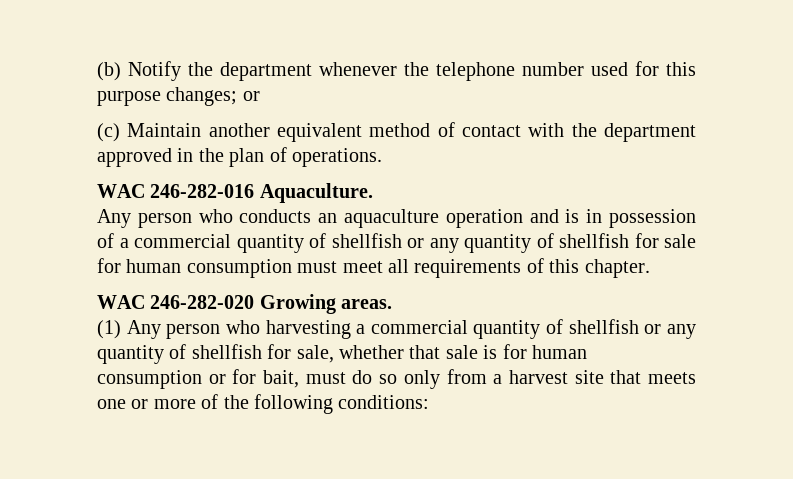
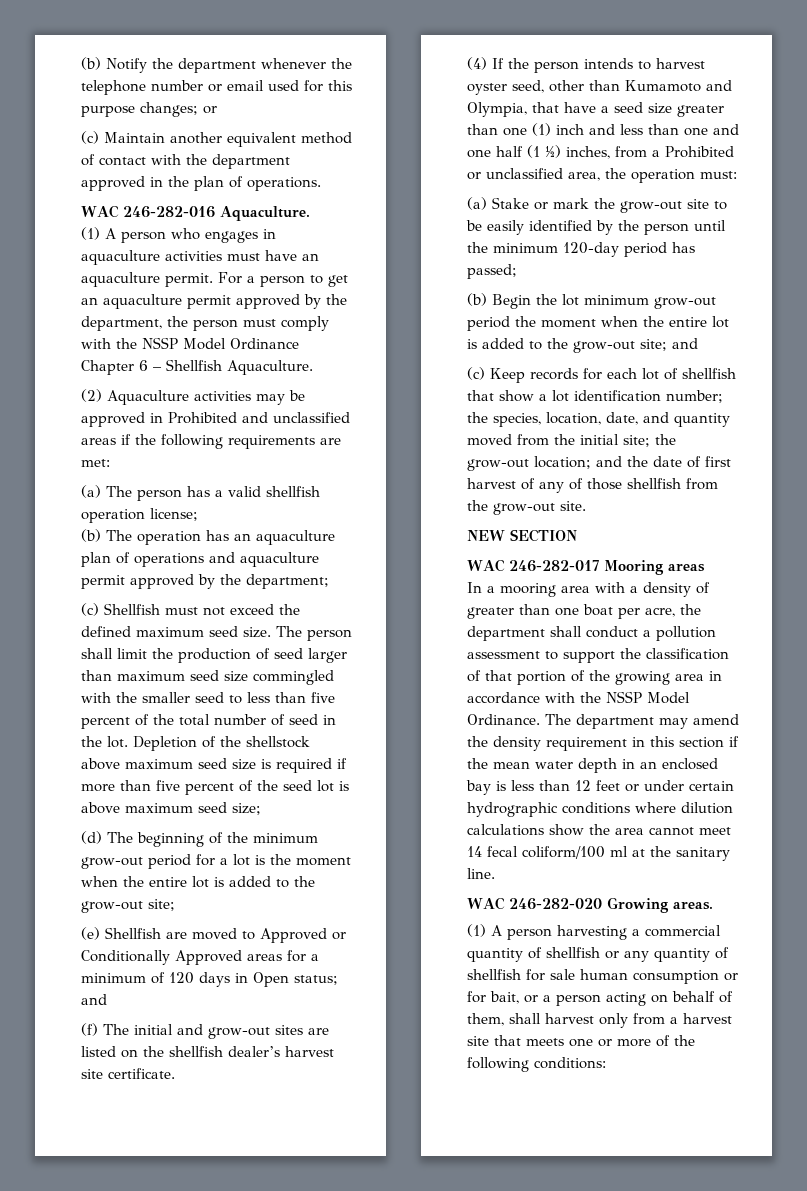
- (b) Notify the department whenever the telephone number used for this purpose changes; or
+ (b) Notify the department whenever the telephone number or email used for this purpose changes; or
- Any person who conducts an aquaculture operation and is in possession of a commercial quantity of shellfish or any quantity of shellfish for sale for human consumption must meet all requirements of this chapter.
+ (1) A person who engages in aquaculture activities must have an aquaculture permit. For a person to get an aquaculture permit approved by the department, the person must comply with the NSSP Model Ordinance Chapter 6 – Shellfish Aquaculture.
+ (2) Aquaculture activities may be approved in Prohibited and unclassified areas if the following requirements are met:
+ (a) The person has a valid shellfish operation license;
+ (b) The operation has an aquaculture plan of operations and aquaculture permit approved by the department;
+ (c) Shellfish must not exceed the defined maximum seed size. The person shall limit the production of seed larger than maximum seed size commingled with the smaller seed to less than five percent of the total number of seed in the lot. Depletion of the shellstock above maximum seed size is required if more than five percent of the seed lot is above maximum seed size;
+ (d) The beginning of the minimum grow-out period for a lot is the moment when the entire lot is added to the grow-out site;
+ (e) Shellfish are moved to Approved or Conditionally Approved areas for a minimum of 120 days in Open status; and
+ (f) The initial and grow-out sites are listed on the shellfish dealer’s harvest site certificate.
+ (4) If the person intends to harvest oyster seed, other than Kumamoto and Olympia, that have a seed size greater than one (1) inch and less than one and one half (1 ½) inches, from a Prohibited or unclassified area, the operation must:
+ (a) Stake or mark the grow-out site to be easily identified by the person until the minimum 120-day period has passed;
+ (b) Begin the lot minimum grow-out period the moment when the entire lot is added to the grow-out site; and
+ (c) Keep records for each lot of shellfish that show a lot identification number; the species, location, date, and quantity moved from the initial site; the grow-out location; and the date of first harvest of any of those shellfish from the grow-out site.
+ NEW SECTION
+ WAC 246-282-017 Mooring areas
+ In a mooring area with a density of greater than one boat per acre, the department shall conduct a pollution assessment to support the classification of that portion of the growing area in accordance with the NSSP Model Ordinance. The department may amend the density requirement in this section if the mean water depth in an enclosed bay is less than 12 feet or under certain hydrographic conditions where dilution calculations show the area cannot meet 14 fecal coliform/100 ml at the sanitary line.
  WAC 246-282-020 Growing areas.
- (1) Any person who harvesting a commercial quantity of shellfish or any quantity of shellfish for sale, whether that sale is for human consumption or for bait, must do so only from a harvest site that meets one or more of the following conditions:
+ (1) A person harvesting a commercial quantity of shellfish or any quantity of shellfish for sale human consumption or for bait, or a person acting on behalf of them, shall harvest only from a harvest site that meets one or more of the following conditions:

